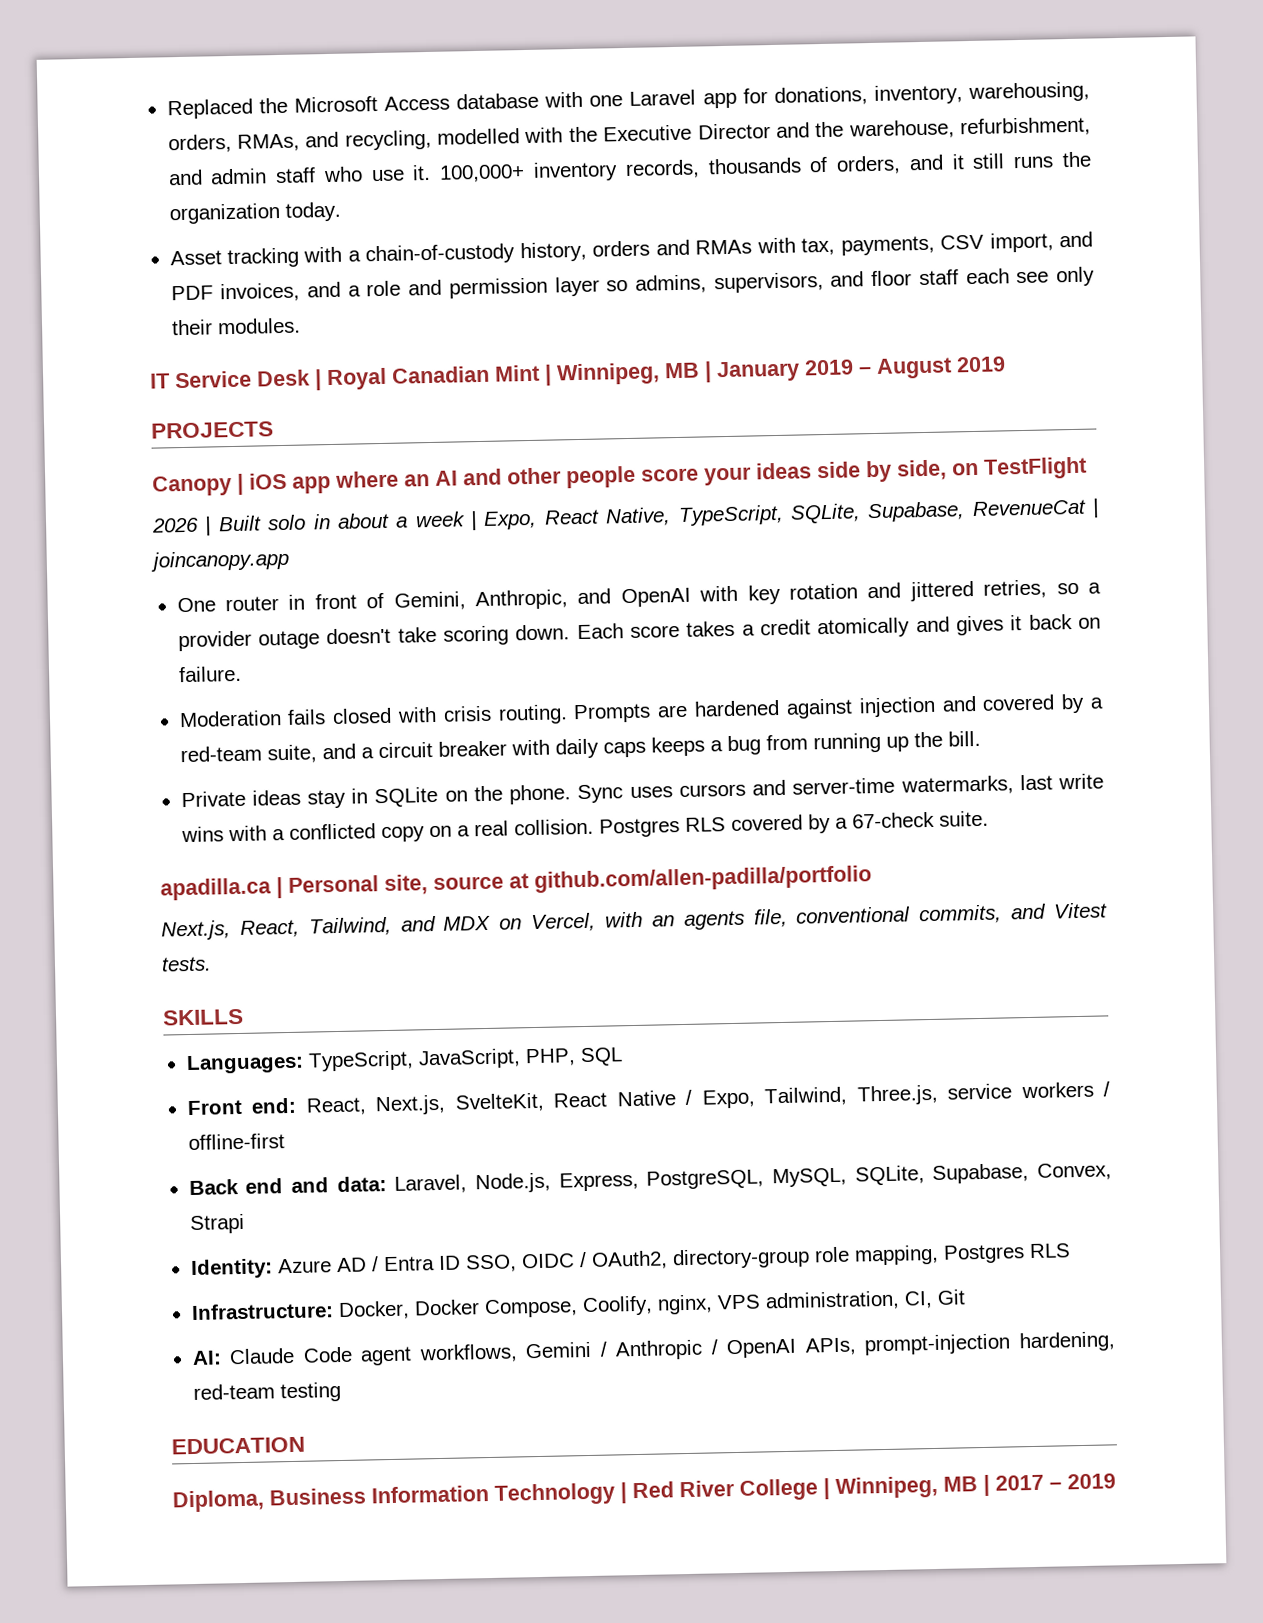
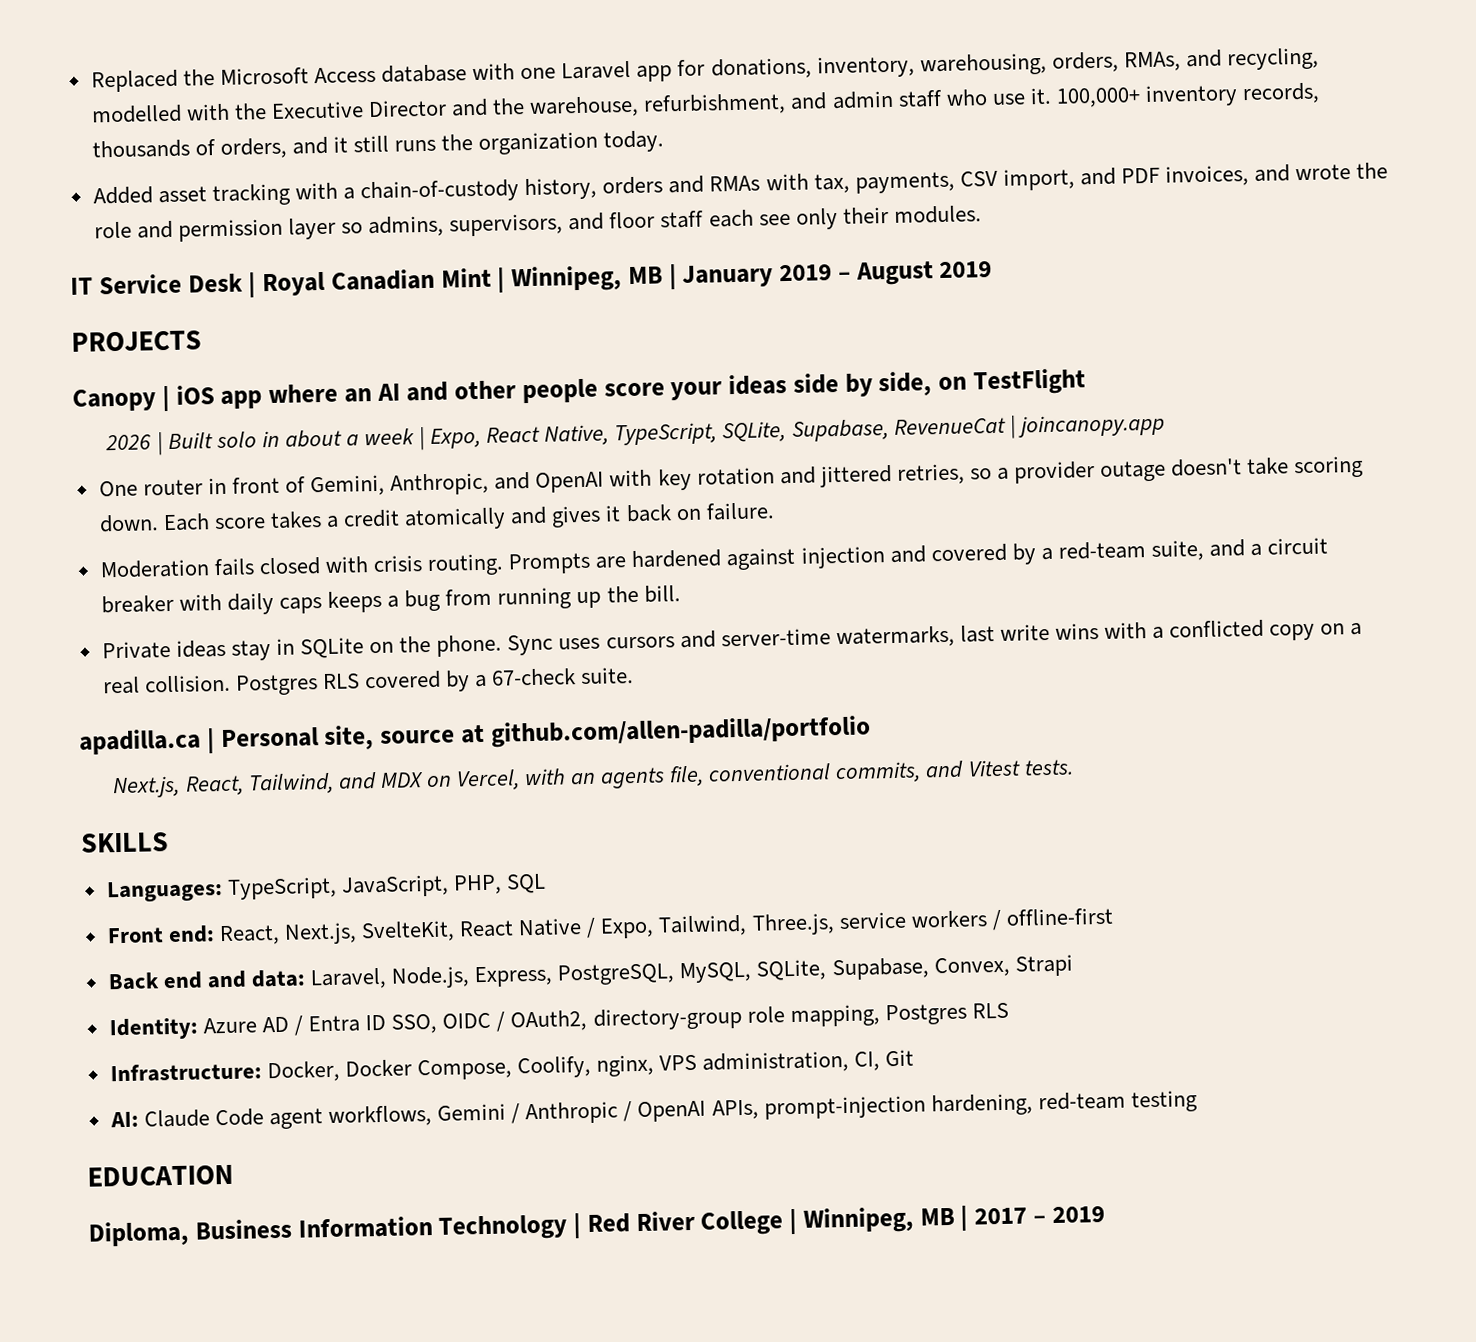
- Asset tracking with a chain-of-custody history, orders and RMAs with tax, payments, CSV import, and PDF invoices, and a role and permission layer so admins, supervisors, and floor staff each see only their modules.
+ Added asset tracking with a chain-of-custody history, orders and RMAs with tax, payments, CSV import, and PDF invoices, and wrote the role and permission layer so admins, supervisors, and floor staff each see only their modules.

